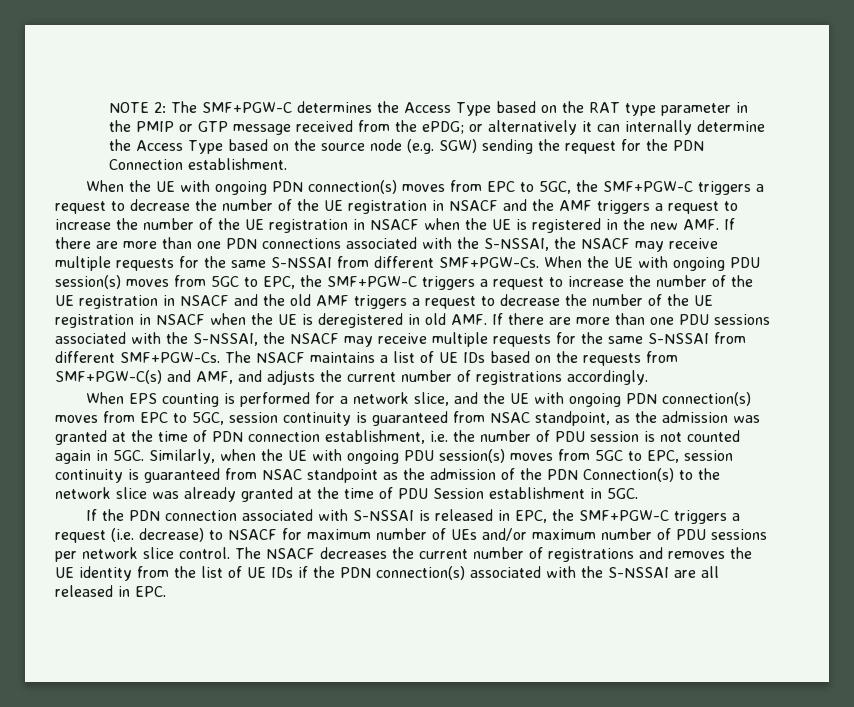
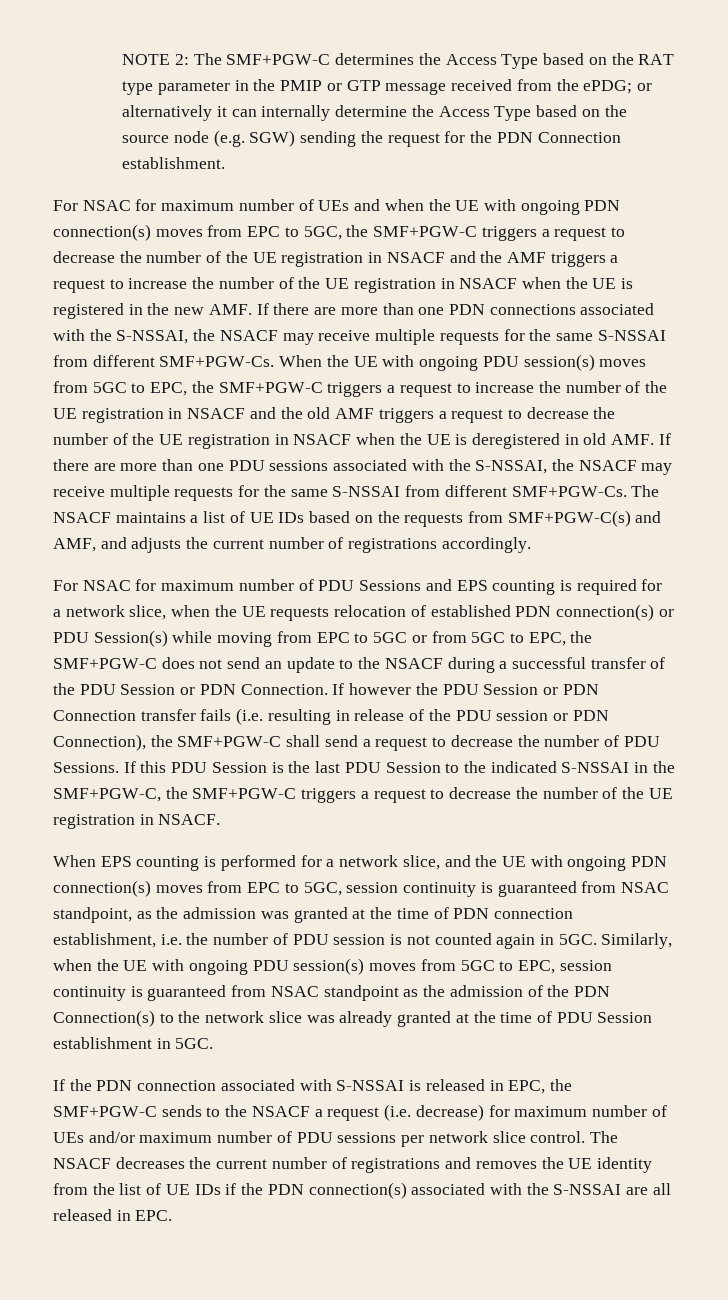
- When the UE with ongoing PDN connection(s) moves from EPC to 5GC, the SMF+PGW-C triggers a request to decrease the number of the UE registration in NSACF and the AMF triggers a request to increase the number of the UE registration in NSACF when the UE is registered in the new AMF. If there are more than one PDN connections associated with the S-NSSAI, the NSACF may receive multiple requests for the same S-NSSAI from different SMF+PGW-Cs.
+ For NSAC for maximum number of UEs and when the UE with ongoing PDN connection(s) moves from EPC to 5GC, the SMF+PGW-C triggers a request to decrease the number of the UE registration in NSACF and the AMF triggers a request to increase the number of the UE registration in NSACF when the UE is registered in the new AMF. If there are more than one PDN connections associated with the S-NSSAI, the NSACF may receive multiple requests for the same S-NSSAI from different SMF+PGW-Cs.
+ For NSAC for maximum number of PDU Sessions and EPS counting is required for a network slice, when the UE requests relocation of established PDN connection(s) or PDU Session(s) while moving from EPC to 5GC or from 5GC to EPC, the SMF+PGW-C does not send an update to the NSACF during a successful transfer of the PDU Session or PDN Connection. If however the PDU Session or PDN Connection transfer fails (i.e. resulting in release of the PDU session or PDN Connection), the SMF+PGW-C shall send a request to decrease the number of PDU Sessions. If this PDU Session is the last PDU Session to the indicated S-NSSAI in the SMF+PGW-C, the SMF+PGW-C triggers a request to decrease the number of the UE registration in NSACF.
- If the PDN connection associated with S-NSSAI is released in EPC, the SMF+PGW-C triggers a request (i.e. decrease) to NSACF for maximum number of UEs and/or maximum number of PDU sessions per network slice control.
+ If the PDN connection associated with S-NSSAI is released in EPC, the SMF+PGW-C sends to the NSACF a request (i.e. decrease) for maximum number of UEs and/or maximum number of PDU sessions per network slice control.

